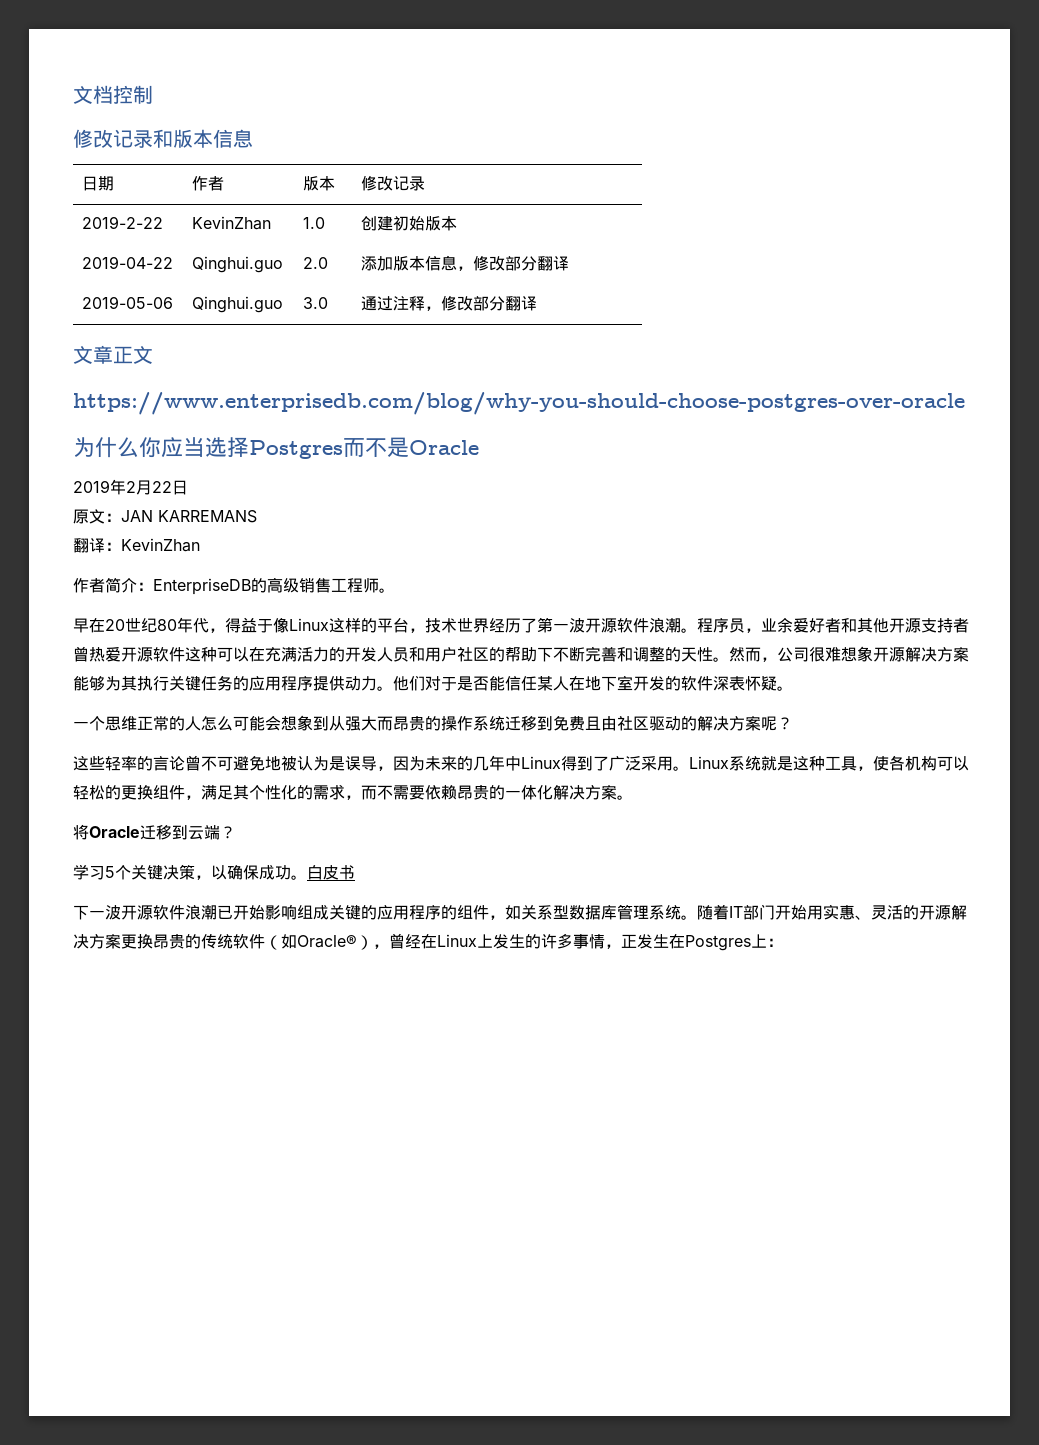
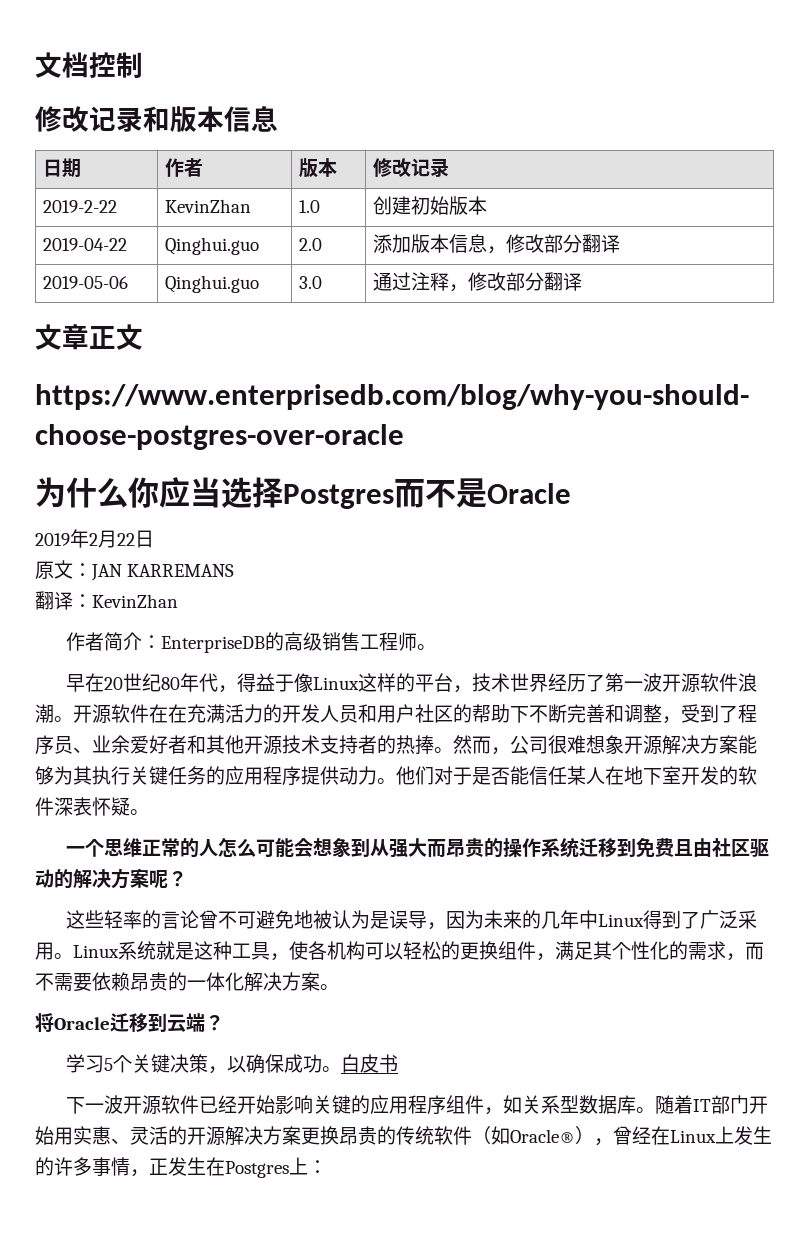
- 程序员，业余爱好者和其他开源支持者曾热爱开源软件这种可以在充满活力的开发人员和用户社区的帮助下不断完善和调整的天性。
+ 开源软件在在充满活力的开发人员和用户社区的帮助下不断完善和调整，受到了程序员、业余爱好者和其他开源技术支持者的热捧。
- 下一波开源软件浪潮已开始影响组成关键的应用程序的组件，如关系型数据库管理系统。
+ 下一波开源软件已经开始影响关键的应用程序组件，如关系型数据库。

